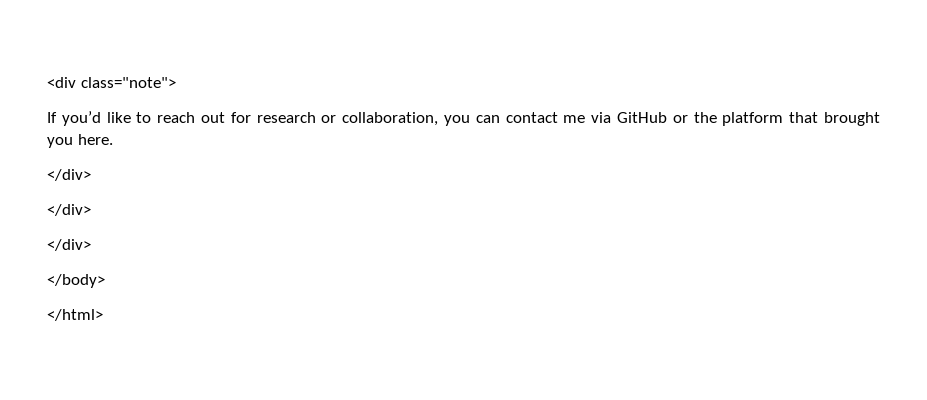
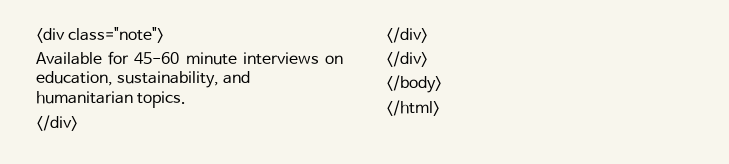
- If you’d like to reach out for research or collaboration, you can contact me via GitHub or the platform that brought you here.
+ Available for 45-60 minute interviews on education, sustainability, and humanitarian topics.

